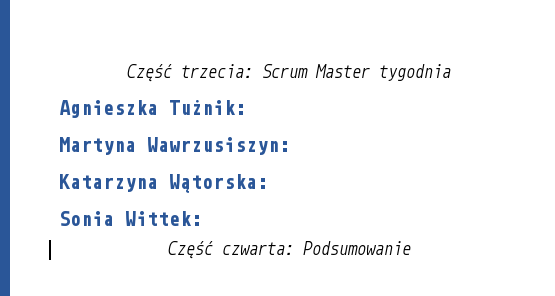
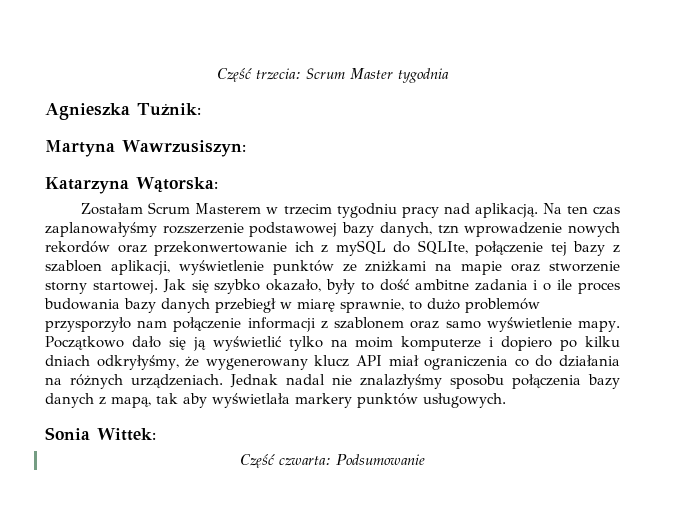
+ Zostałam Scrum Masterem w trzecim tygodniu pracy nad aplikacją. Na ten czas zaplanowałyśmy rozszerzenie podstawowej bazy danych, tzn wprowadzenie nowych rekordów oraz przekonwertowanie ich z mySQL do SQLIte, połączenie tej bazy z szabloen aplikacji, wyświetlenie punktów ze zniżkami na mapie oraz stworzenie storny startowej. Jak się szybko okazało, były to dość ambitne zadania i o ile proces budowania bazy danych przebiegł w miarę sprawnie, to dużo problemów przysporzyło nam połączenie informacji z szablonem oraz samo wyświetlenie mapy. Początkowo dało się ją wyświetlić tylko na moim komputerze i dopiero po kilku dniach odkryłyśmy, że wygenerowany klucz API miał ograniczenia co do działania na różnych urządzeniach. Jednak nadal nie znalazłyśmy sposobu połączenia bazy danych z mapą, tak aby wyświetlała markery punktów usługowych.

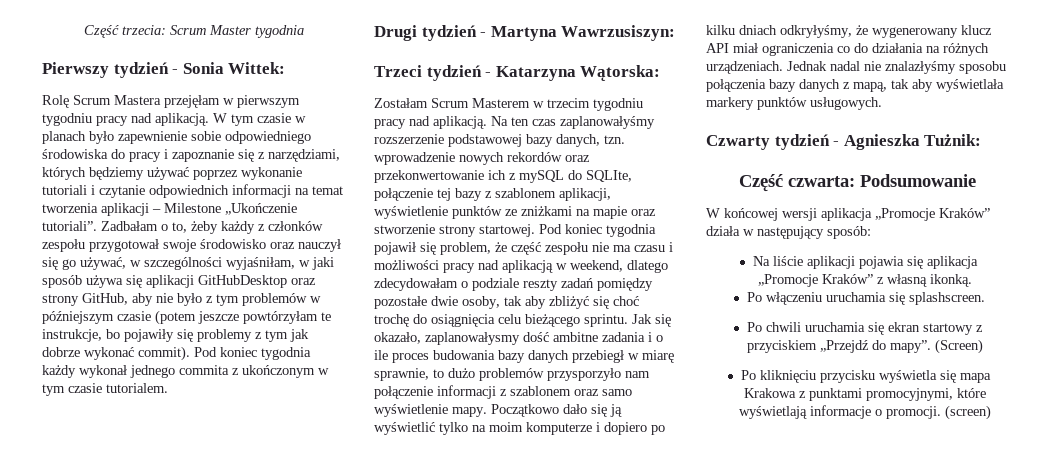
- Agnieszka Tużnik:
- Martyna Wawrzusiszyn:
+ Pierwszy tydzień - Sonia Wittek:
+ Rolę Scrum Mastera przejęłam w pierwszym tygodniu pracy nad aplikacją. W tym czasie w planach było zapewnienie sobie odpowiedniego środowiska do pracy i zapoznanie się z narzędziami, których będziemy używać poprzez wykonanie tutoriali i czytanie odpowiednich informacji na temat tworzenia aplikacji – Milestone „Ukończenie tutoriali”. Zadbałam o to, żeby każdy z członków zespołu przygotował swoje środowisko oraz nauczył się go używać, w szczególności wyjaśniłam, w jaki sposób używa się aplikacji GitHubDesktop oraz strony GitHub, aby nie było z tym problemów w późniejszym czasie (potem jeszcze powtórzyłam te instrukcje, bo pojawiły się problemy z tym jak dobrze wykonać commit). Pod koniec tygodnia każdy wykonał jednego commita z ukończonym w tym czasie tutorialem.
+ Drugi tydzień - Martyna Wawrzusiszyn:
- Katarzyna Wątorska:
+ Trzeci tydzień - Katarzyna Wątorska:
- Na ten czas zaplanowałyśmy rozszerzenie podstawowej bazy danych, tzn wprowadzenie nowych rekordów oraz przekonwertowanie ich z mySQL do SQLIte, połączenie tej bazy z szabloen aplikacji, wyświetlenie punktów ze zniżkami na mapie oraz stworzenie storny startowej. Jak się szybko okazało, były to dość ambitne zadania i o ile proces budowania bazy danych przebiegł w miarę sprawnie, to dużo problemów przysporzyło nam połączenie informacji z szablonem oraz samo wyświetlenie mapy.
+ Na ten czas zaplanowałyśmy rozszerzenie podstawowej bazy danych, tzn. wprowadzenie nowych rekordów oraz przekonwertowanie ich z mySQL do SQLIte, połączenie tej bazy z szablonem aplikacji, wyświetlenie punktów ze zniżkami na mapie oraz stworzenie strony startowej. Pod koniec tygodnia pojawił się problem, że część zespołu nie ma czasu i możliwości pracy nad aplikacją w weekend, dlatego zdecydowałam o podziale reszty zadań pomiędzy pozostałe dwie osoby, tak aby zbliżyć się choć trochę do osiągnięcia celu bieżącego sprintu. Jak się okazało, zaplanowałysmy dość ambitne zadania i o ile proces budowania bazy danych przebiegł w miarę sprawnie, to dużo problemów przysporzyło nam połączenie informacji z szablonem oraz samo wyświetlenie mapy.
- Sonia Wittek:
+ Czwarty tydzień - Agnieszka Tużnik:
  Część czwarta: Podsumowanie
+ W końcowej wersji aplikacja „Promocje Kraków” działa w następujący sposób:
+ Na liście aplikacji pojawia się aplikacja „Promocje Kraków” z własną ikonką.
+ Po włączeniu uruchamia się splashscreen.
+ Po chwili uruchamia się ekran startowy z przyciskiem „Przejdź do mapy”. (Screen)
+ Po kliknięciu przycisku wyświetla się mapa Krakowa z punktami promocyjnymi, które wyświetlają informacje o promocji. (screen)

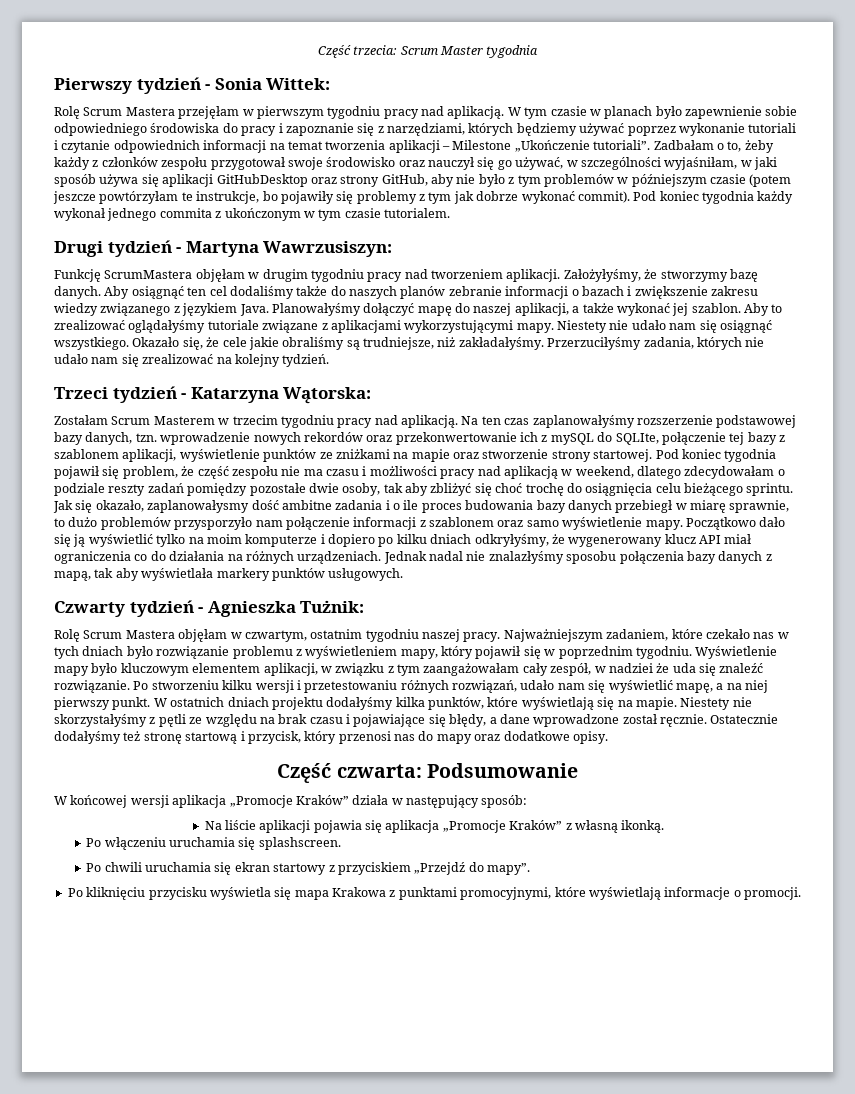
+ Funkcję ScrumMastera objęłam w drugim tygodniu pracy nad tworzeniem aplikacji. Założyłyśmy, że stworzymy bazę danych. Aby osiągnąć ten cel dodaliśmy także do naszych planów zebranie informacji o bazach i zwiększenie zakresu wiedzy związanego z językiem Java. Planowałyśmy dołączyć mapę do naszej aplikacji, a także wykonać jej szablon. Aby to zrealizować oglądałyśmy tutoriale związane z aplikacjami wykorzystującymi mapy. Niestety nie udało nam się osiągnąć wszystkiego. Okazało się, że cele jakie obraliśmy są trudniejsze, niż zakładałyśmy. Przerzuciłyśmy zadania, których nie udało nam się zrealizować na kolejny tydzień.
+ Rolę Scrum Mastera objęłam w czwartym, ostatnim tygodniu naszej pracy. Najważniejszym zadaniem, które czekało nas w tych dniach było rozwiązanie problemu z wyświetleniem mapy, który pojawił się w poprzednim tygodniu. Wyświetlenie mapy było kluczowym elementem aplikacji, w związku z tym zaangażowałam cały zespół, w nadziei że uda się znaleźć rozwiązanie. Po stworzeniu kilku wersji i przetestowaniu różnych rozwiązań, udało nam się wyświetlić mapę, a na niej pierwszy punkt. W ostatnich dniach projektu dodałyśmy kilka punktów, które wyświetlają się na mapie. Niestety nie skorzystałyśmy z pętli ze względu na brak czasu i pojawiające się błędy, a dane wprowadzone został ręcznie. Ostatecznie dodałyśmy też stronę startową i przycisk, który przenosi nas do mapy oraz dodatkowe opisy.
- (Screen)
- (screen)

